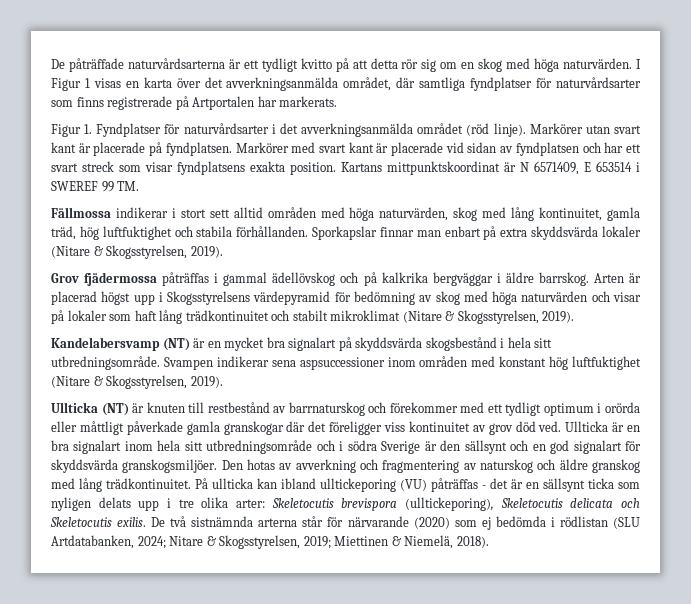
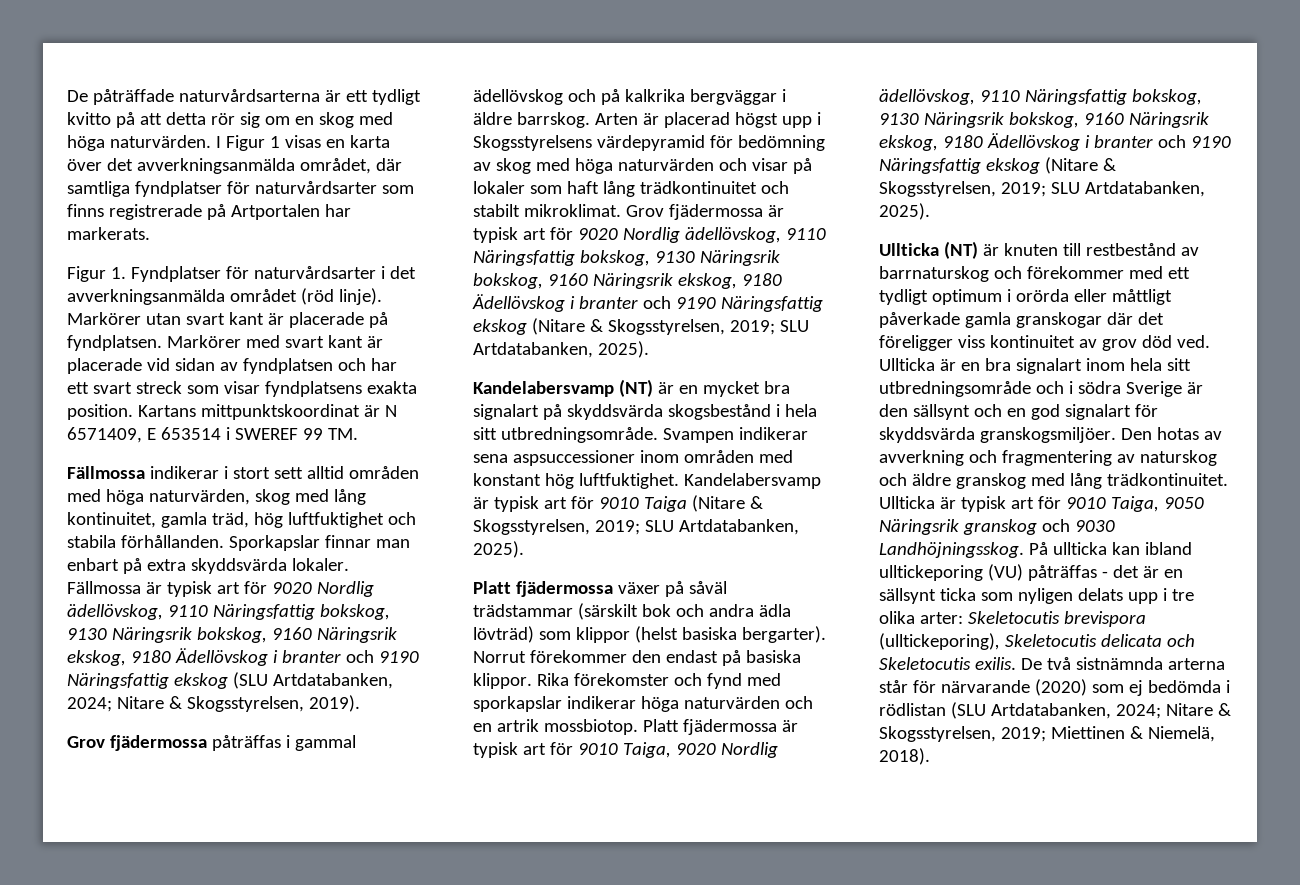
- Sporkapslar finnar man enbart på extra skyddsvärda lokaler (Nitare & Skogsstyrelsen, 2019).
+ Sporkapslar finnar man enbart på extra skyddsvärda lokaler. Fällmossa är typisk art för 9020 Nordlig ädellövskog, 9110 Näringsfattig bokskog, 9130 Näringsrik bokskog, 9160 Näringsrik ekskog, 9180 Ädellövskog i branter och 9190 Näringsfattig ekskog (SLU Artdatabanken, 2024; Nitare & Skogsstyrelsen, 2019).
- Arten är placerad högst upp i Skogsstyrelsens värdepyramid för bedömning av skog med höga naturvärden och visar på lokaler som haft lång trädkontinuitet och stabilt mikroklimat (Nitare & Skogsstyrelsen, 2019).
+ Arten är placerad högst upp i Skogsstyrelsens värdepyramid för bedömning av skog med höga naturvärden och visar på lokaler som haft lång trädkontinuitet och stabilt mikroklimat. Grov fjädermossa är typisk art för 9020 Nordlig ädellövskog, 9110 Näringsfattig bokskog, 9130 Näringsrik bokskog, 9160 Näringsrik ekskog, 9180 Ädellövskog i branter och 9190 Näringsfattig ekskog (Nitare & Skogsstyrelsen, 2019; SLU Artdatabanken, 2025).
- Svampen indikerar sena aspsuccessioner inom områden med konstant hög luftfuktighet (Nitare & Skogsstyrelsen, 2019).
+ Svampen indikerar sena aspsuccessioner inom områden med konstant hög luftfuktighet. Kandelabersvamp är typisk art för 9010 Taiga (Nitare & Skogsstyrelsen, 2019; SLU Artdatabanken, 2025).
+ Platt fjädermossa växer på såväl trädstammar (särskilt bok och andra ädla lövträd) som klippor (helst basiska bergarter). Norrut förekommer den endast på basiska klippor. Rika förekomster och fynd med sporkapslar indikerar höga naturvärden och en artrik mossbiotop. Platt fjädermossa är typisk art för 9010 Taiga, 9020 Nordlig ädellövskog, 9110 Näringsfattig bokskog, 9130 Näringsrik bokskog, 9160 Näringsrik ekskog, 9180 Ädellövskog i branter och 9190 Näringsfattig ekskog (Nitare & Skogsstyrelsen, 2019; SLU Artdatabanken, 2025).
+ Ullticka är typisk art för 9010 Taiga, 9050 Näringsrik granskog och 9030 Landhöjningsskog.

